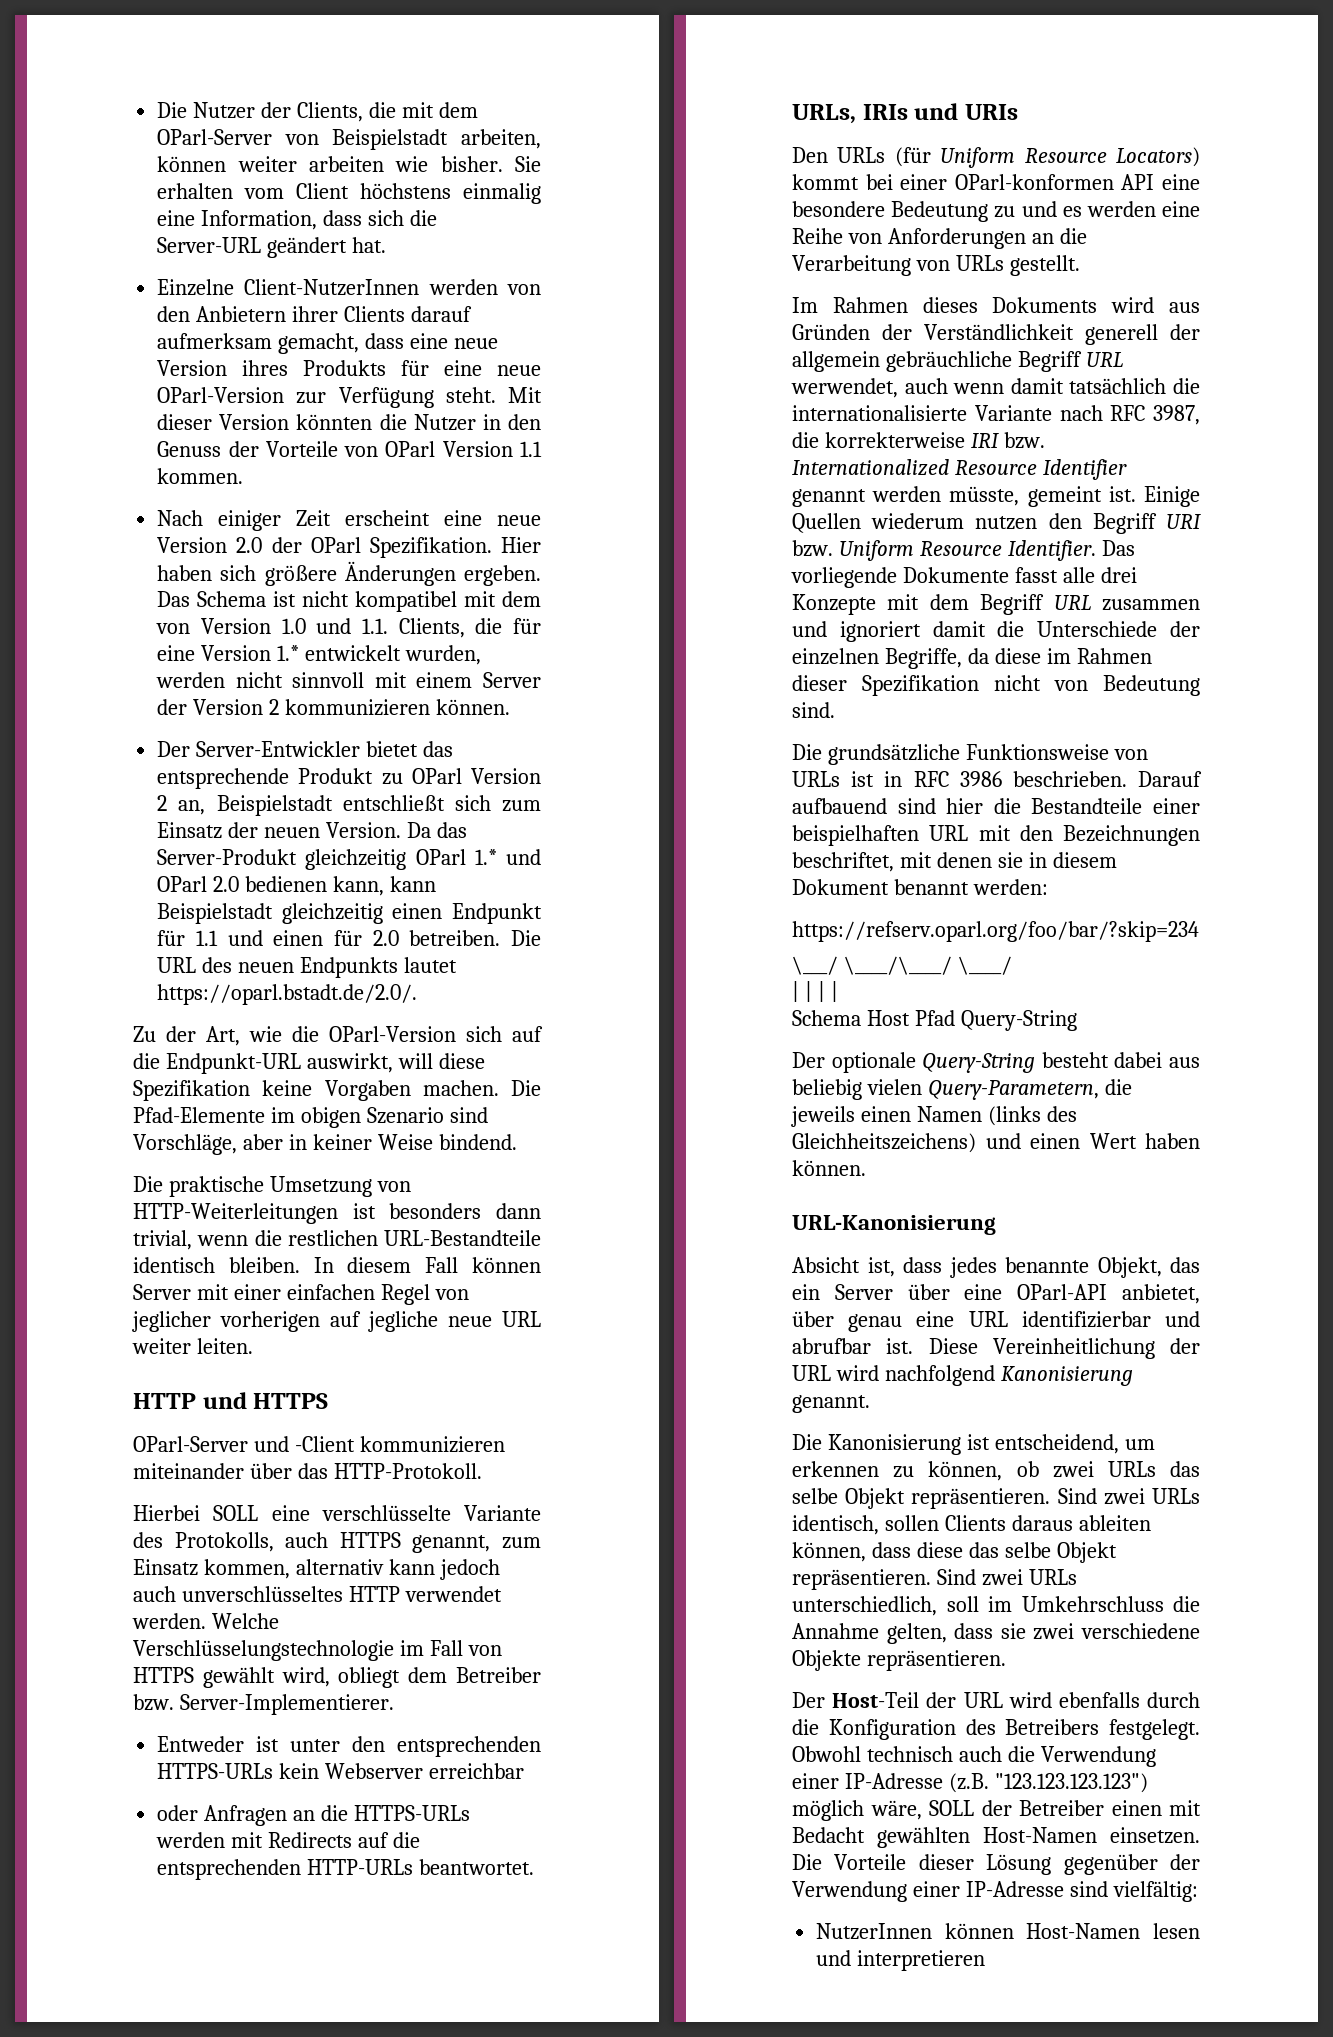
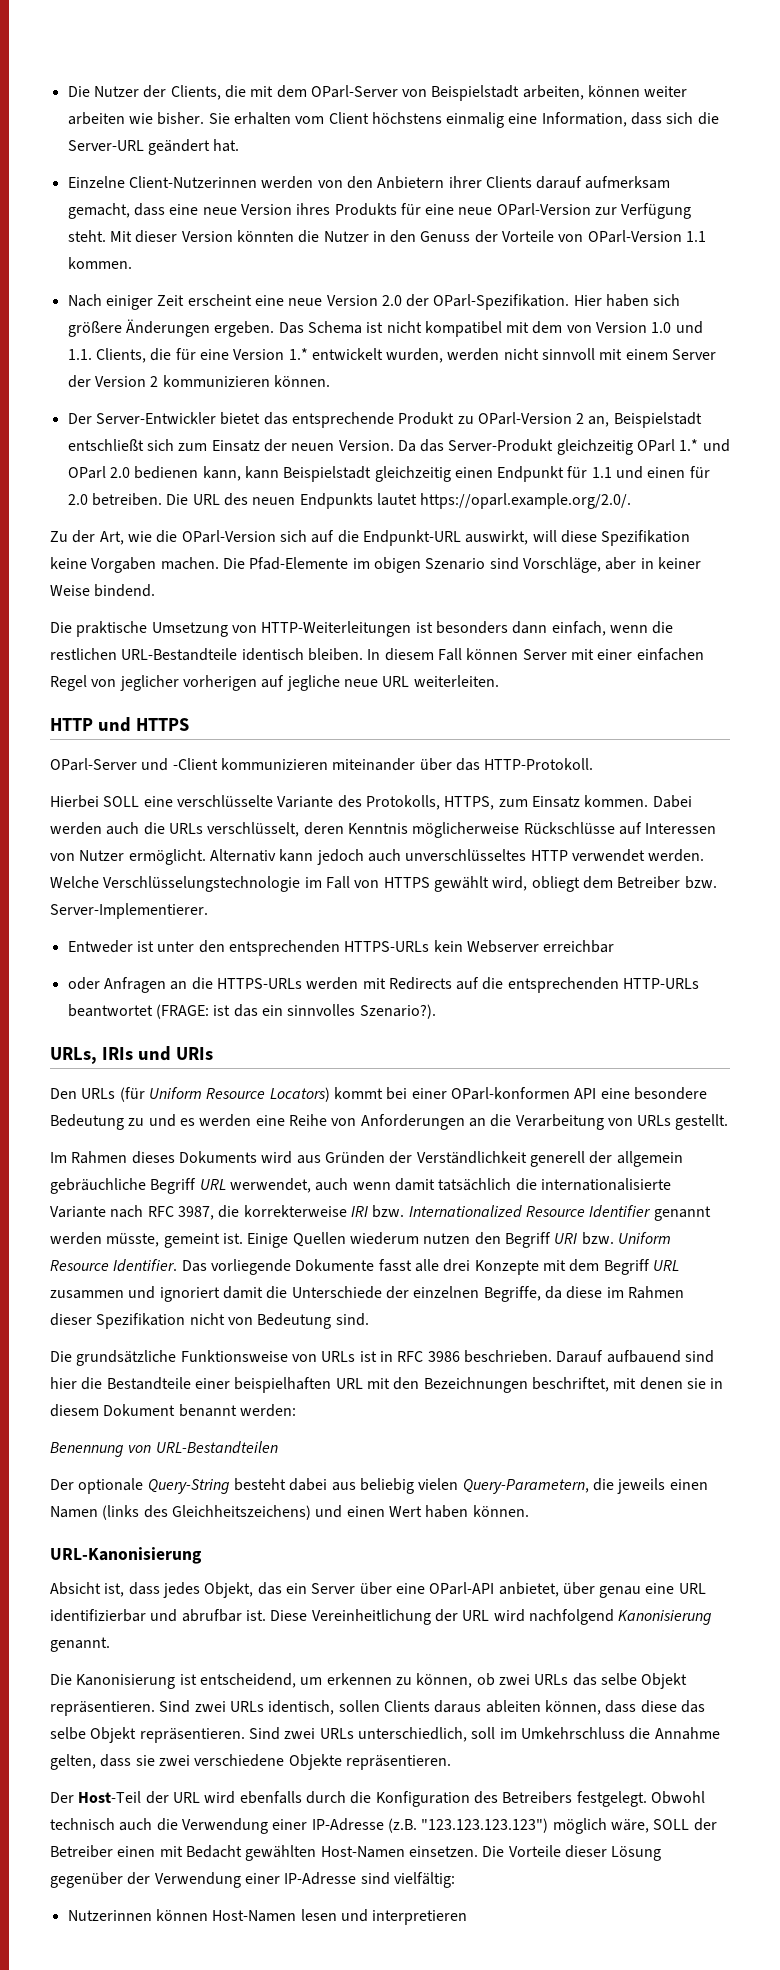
- Einzelne Client-NutzerInnen werden von den Anbietern ihrer Clients darauf aufmerksam gemacht, dass eine neue Version ihres Produkts für eine neue OParl-Version zur Verfügung steht.
+ Einzelne Client-Nutzerinnen werden von den Anbietern ihrer Clients darauf aufmerksam gemacht, dass eine neue Version ihres Produkts für eine neue OParl-Version zur Verfügung steht.
- Mit dieser Version könnten die Nutzer in den Genuss der Vorteile von OParl Version 1.1 kommen.
+ Mit dieser Version könnten die Nutzer in den Genuss der Vorteile von OParl-Version 1.1 kommen.
- Nach einiger Zeit erscheint eine neue Version 2.0 der OParl Spezifikation.
+ Nach einiger Zeit erscheint eine neue Version 2.0 der OParl-Spezifikation.
- Der Server-Entwickler bietet das entsprechende Produkt zu OParl Version 2 an, Beispielstadt entschließt sich zum Einsatz der neuen Version.
+ Der Server-Entwickler bietet das entsprechende Produkt zu OParl-Version 2 an, Beispielstadt entschließt sich zum Einsatz der neuen Version.
- Die URL des neuen Endpunkts lautet https://oparl.bstadt.de/2.0/.
+ Die URL des neuen Endpunkts lautet https://oparl.example.org/2.0/.
- Die praktische Umsetzung von HTTP-Weiterleitungen ist besonders dann trivial, wenn die restlichen URL-Bestandteile identisch bleiben.
+ Die praktische Umsetzung von HTTP-Weiterleitungen ist besonders dann einfach, wenn die restlichen URL-Bestandteile identisch bleiben.
- In diesem Fall können Server mit einer einfachen Regel von jeglicher vorherigen auf jegliche neue URL weiter leiten.
+ In diesem Fall können Server mit einer einfachen Regel von jeglicher vorherigen auf jegliche neue URL weiterleiten.
- Hierbei SOLL eine verschlüsselte Variante des Protokolls, auch HTTPS genannt, zum Einsatz kommen, alternativ kann jedoch auch unverschlüsseltes HTTP verwendet werden.
+ Hierbei SOLL eine verschlüsselte Variante des Protokolls, HTTPS, zum Einsatz kommen. Dabei werden auch die URLs verschlüsselt, deren Kenntnis möglicherweise Rückschlüsse auf Interessen von Nutzer ermöglicht. Alternativ kann jedoch auch unverschlüsseltes HTTP verwendet werden.
- oder Anfragen an die HTTPS-URLs werden mit Redirects auf die entsprechenden HTTP-URLs beantwortet.
+ oder Anfragen an die HTTPS-URLs werden mit Redirects auf die entsprechenden HTTP-URLs beantwortet (FRAGE: ist das ein sinnvolles Szenario?).
- https://refserv.oparl.org/foo/bar/?skip=234
- \___/ \____/\____/ \____/
- | | | |
- Schema Host Pfad Query-String
+ Benennung von URL-Bestandteilen
- Absicht ist, dass jedes benannte Objekt, das ein Server über eine OParl-API anbietet, über genau eine URL identifizierbar und abrufbar ist.
+ Absicht ist, dass jedes Objekt, das ein Server über eine OParl-API anbietet, über genau eine URL identifizierbar und abrufbar ist.
- NutzerInnen können Host-Namen lesen und interpretieren
+ Nutzerinnen können Host-Namen lesen und interpretieren

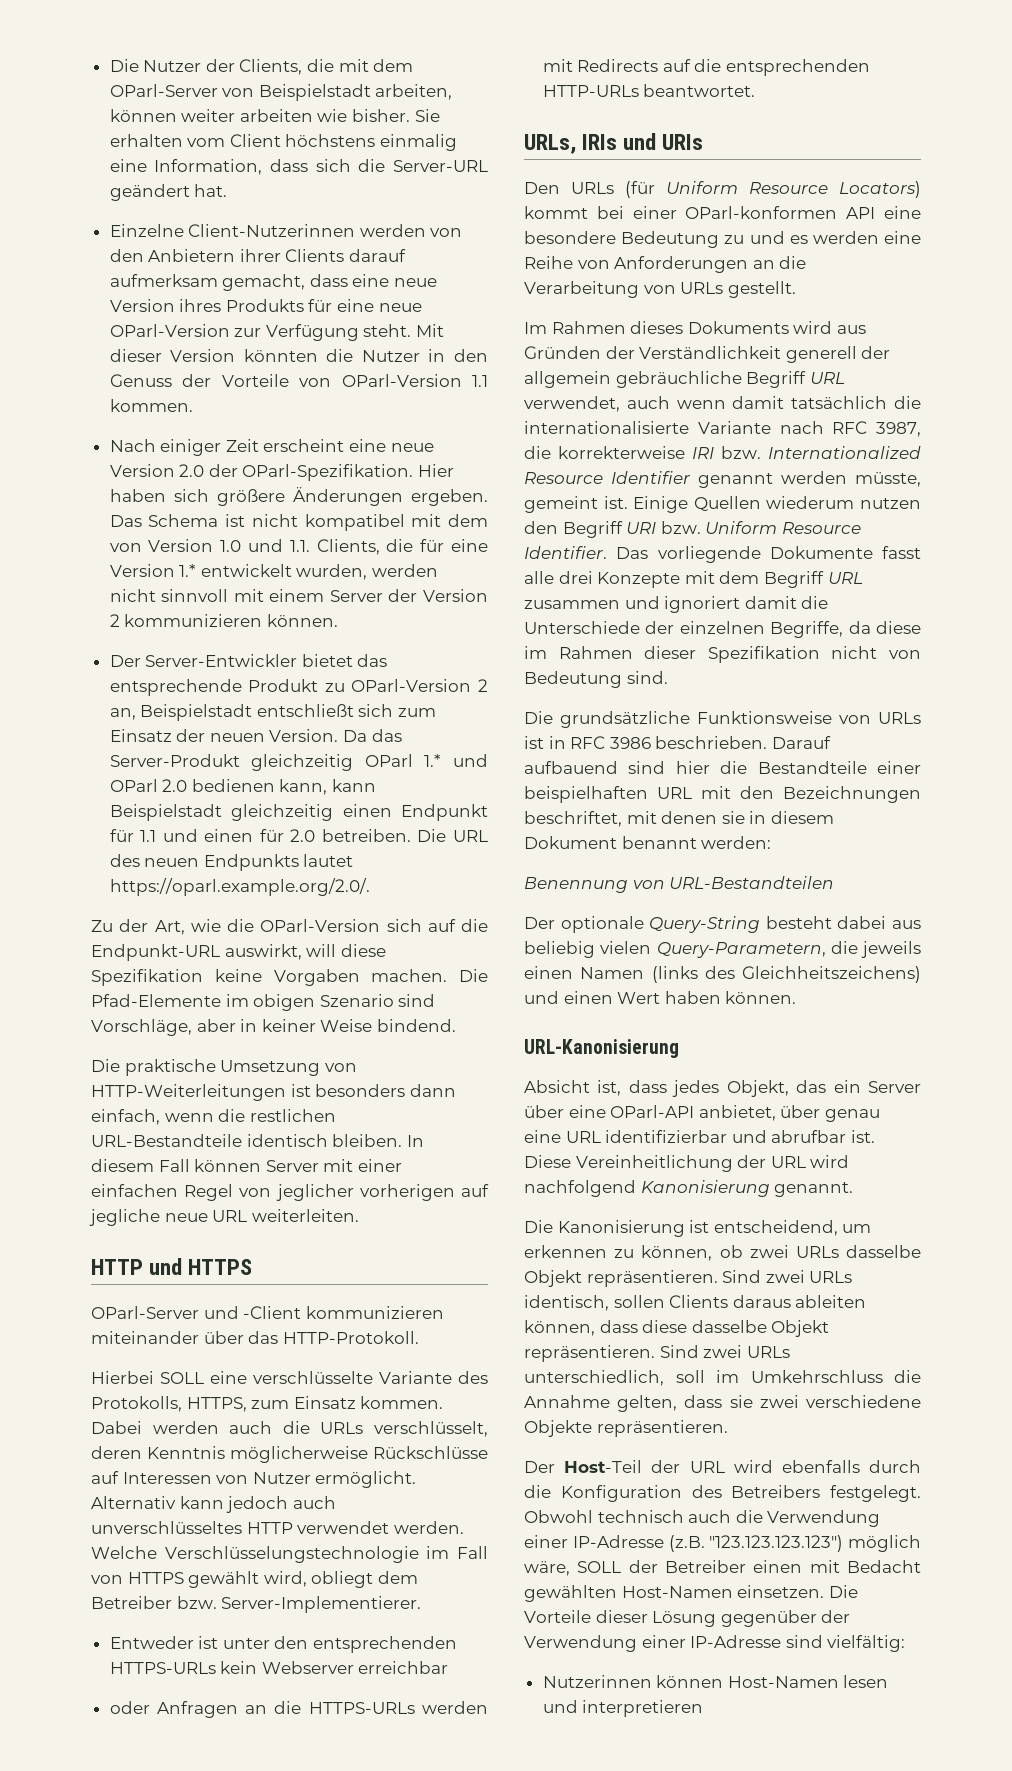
- oder Anfragen an die HTTPS-URLs werden mit Redirects auf die entsprechenden HTTP-URLs beantwortet (FRAGE: ist das ein sinnvolles Szenario?).
+ oder Anfragen an die HTTPS-URLs werden mit Redirects auf die entsprechenden HTTP-URLs beantwortet.
- Im Rahmen dieses Dokuments wird aus Gründen der Verständlichkeit generell der allgemein gebräuchliche Begriff URL werwendet, auch wenn damit tatsächlich die internationalisierte Variante nach RFC 3987, die korrekterweise IRI bzw. Internationalized Resource Identifier genannt werden müsste, gemeint ist.
+ Im Rahmen dieses Dokuments wird aus Gründen der Verständlichkeit generell der allgemein gebräuchliche Begriff URL verwendet, auch wenn damit tatsächlich die internationalisierte Variante nach RFC 3987, die korrekterweise IRI bzw. Internationalized Resource Identifier genannt werden müsste, gemeint ist.
- Die Kanonisierung ist entscheidend, um erkennen zu können, ob zwei URLs das selbe Objekt repräsentieren.
+ Die Kanonisierung ist entscheidend, um erkennen zu können, ob zwei URLs dasselbe Objekt repräsentieren.
- Sind zwei URLs identisch, sollen Clients daraus ableiten können, dass diese das selbe Objekt repräsentieren.
+ Sind zwei URLs identisch, sollen Clients daraus ableiten können, dass diese dasselbe Objekt repräsentieren.

